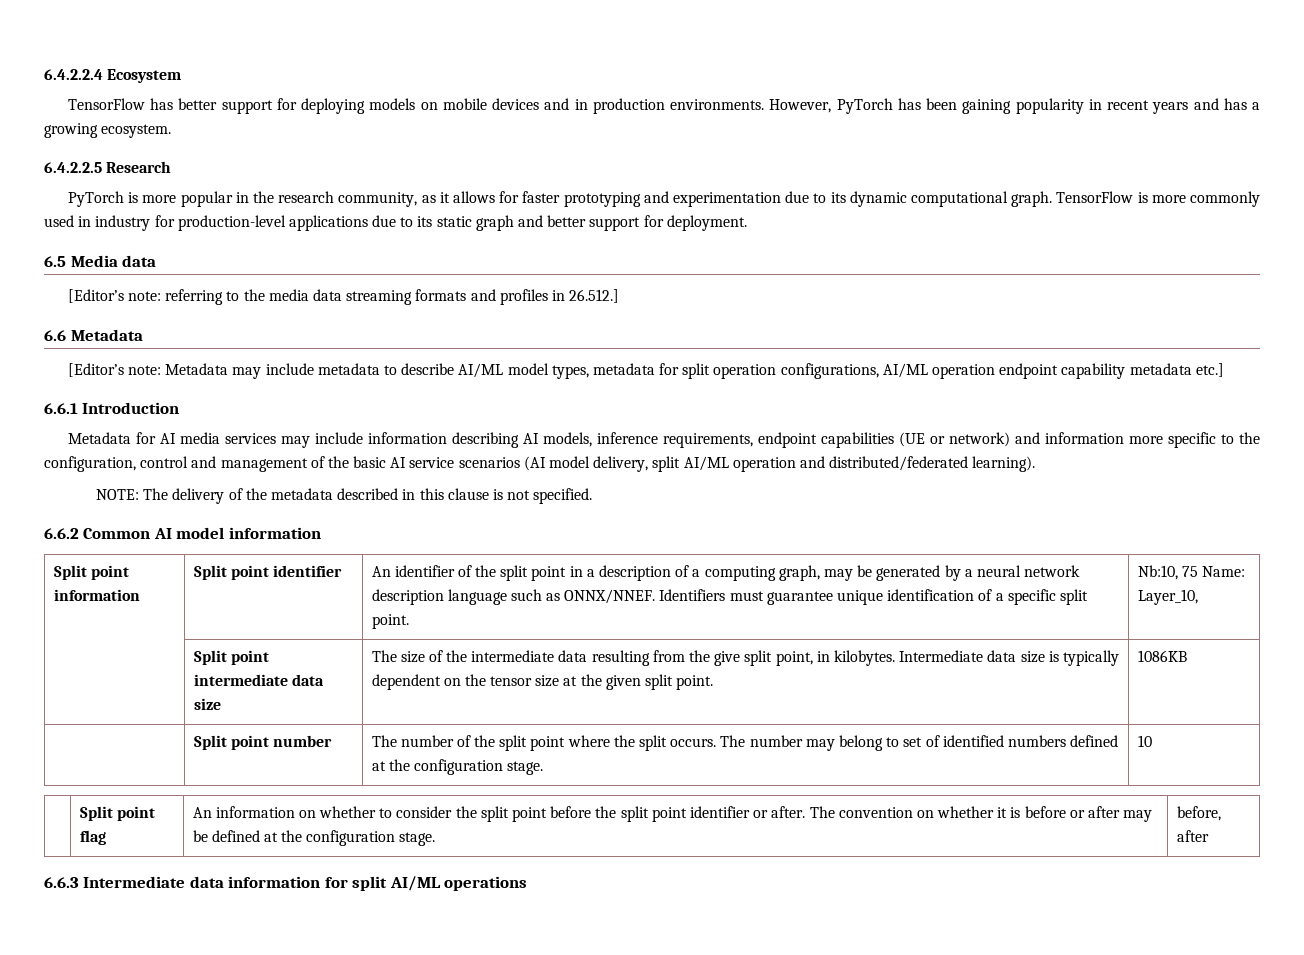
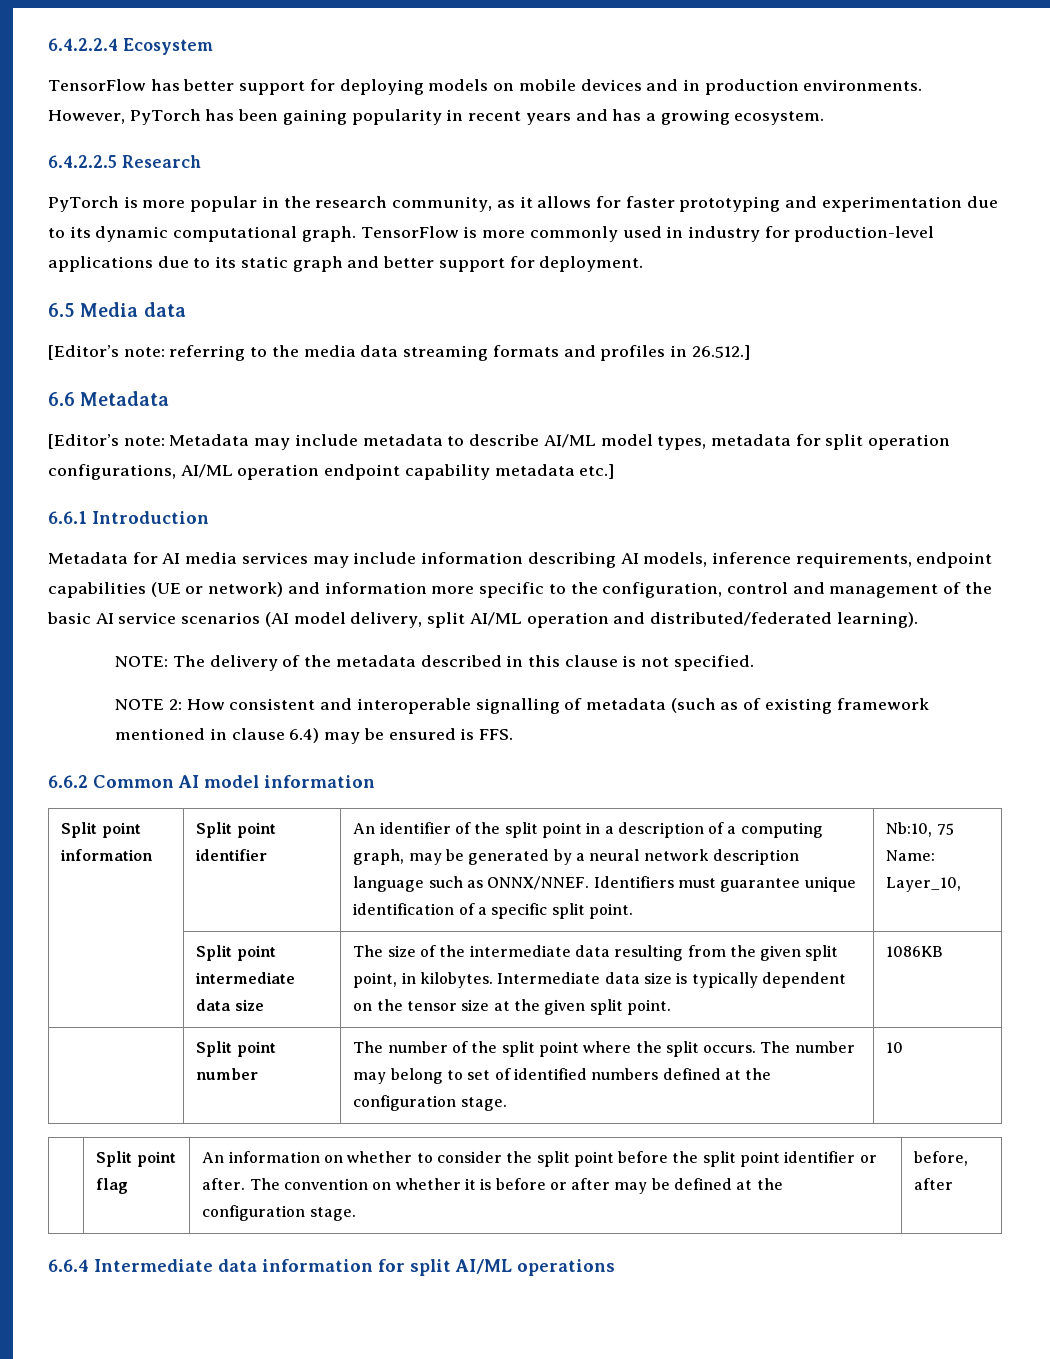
+ NOTE 2: How consistent and interoperable signalling of metadata (such as of existing framework mentioned in clause 6.4) may be ensured is FFS.
- | Split point intermediate data size | The size of the intermediate data resulting from the give split point, in kilobytes. Intermediate data size is typically dependent on the tensor size at the given split point. | 1086KB
+ | Split point intermediate data size | The size of the intermediate data resulting from the given split point, in kilobytes. Intermediate data size is typically dependent on the tensor size at the given split point. | 1086KB
- 6.6.3 Intermediate data information for split AI/ML operations
+ 6.6.4 Intermediate data information for split AI/ML operations

